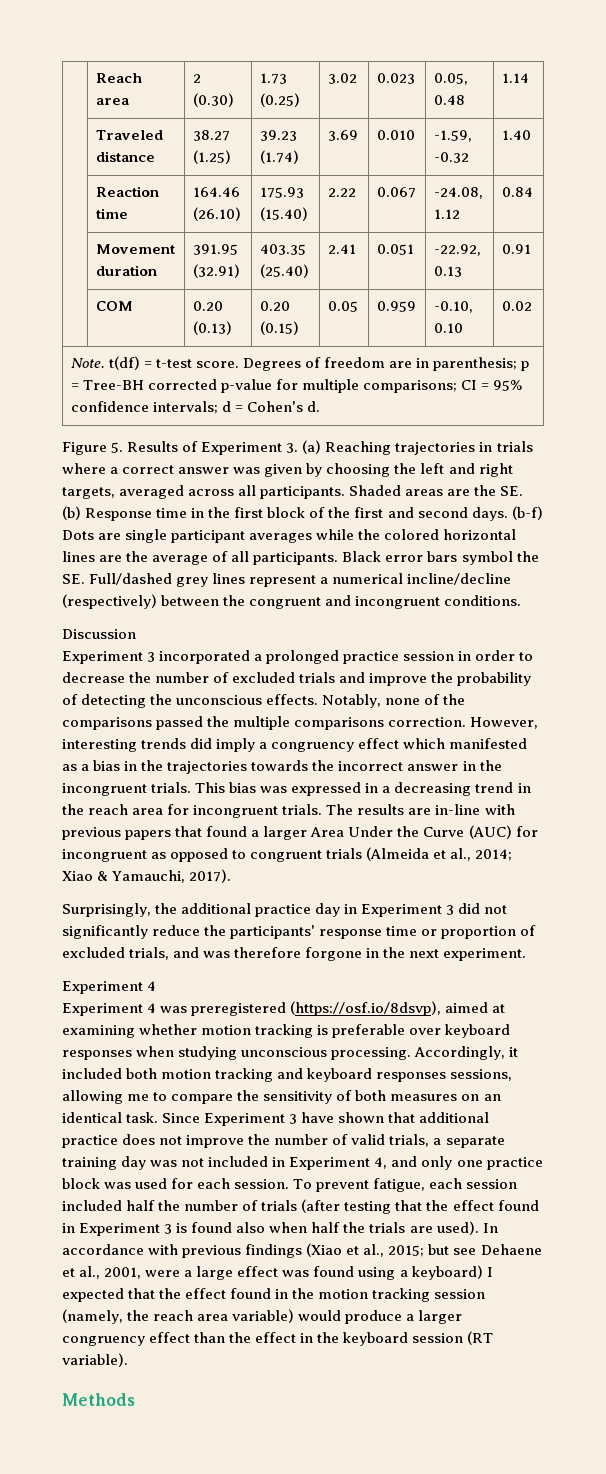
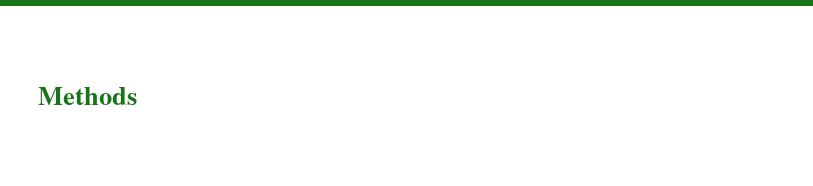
- | Reach area | 2 (0.30) | 1.73 (0.25) | 3.02 | 0.023 | 0.05, 0.48 | 1.14
- | Traveled distance | 38.27 (1.25) | 39.23 (1.74) | 3.69 | 0.010 | -1.59, -0.32 | 1.40
- | Reaction time | 164.46 (26.10) | 175.93 (15.40) | 2.22 | 0.067 | -24.08, 1.12 | 0.84
- | Movement duration | 391.95 (32.91) | 403.35 (25.40) | 2.41 | 0.051 | -22.92, 0.13 | 0.91
- | COM | 0.20 (0.13) | 0.20 (0.15) | 0.05 | 0.959 | -0.10, 0.10 | 0.02
- Note. t(df) = t-test score. Degrees of freedom are in parenthesis; p = Tree-BH corrected p-value for multiple comparisons; CI = 95% confidence intervals; d = Cohen's d.
- Figure 5. Results of Experiment 3. (a) Reaching trajectories in trials where a correct answer was given by choosing the left and right targets, averaged across all participants. Shaded areas are the SE. (b) Response time in the first block of the first and second days. (b-f) Dots are single participant averages while the colored horizontal lines are the average of all participants. Black error bars symbol the SE. Full/dashed grey lines represent a numerical incline/decline (respectively) between the congruent and incongruent conditions.
- Discussion
- Experiment 3 incorporated a prolonged practice session in order to decrease the number of excluded trials and improve the probability of detecting the unconscious effects. Notably, none of the comparisons passed the multiple comparisons correction. However, interesting trends did imply a congruency effect which manifested as a bias in the trajectories towards the incorrect answer in the incongruent trials. This bias was expressed in a decreasing trend in the reach area for incongruent trials. The results are in-line with previous papers that found a larger Area Under the Curve (AUC) for incongruent as opposed to congruent trials (Almeida et al., 2014; Xiao & Yamauchi, 2017).
- Surprisingly, the additional practice day in Experiment 3 did not significantly reduce the participants' response time or proportion of excluded trials, and was therefore forgone in the next experiment.
- Experiment 4
- Experiment 4 was preregistered (https://osf.io/8dsvp), aimed at examining whether motion tracking is preferable over keyboard responses when studying unconscious processing. Accordingly, it included both motion tracking and keyboard responses sessions, allowing me to compare the sensitivity of both measures on an identical task. Since Experiment 3 have shown that additional practice does not improve the number of valid trials, a separate training day was not included in Experiment 4, and only one practice block was used for each session. To prevent fatigue, each session included half the number of trials (after testing that the effect found in Experiment 3 is found also when half the trials are used). In accordance with previous findings (Xiao et al., 2015; but see Dehaene et al., 2001, were a large effect was found using a keyboard) I expected that the effect found in the motion tracking session (namely, the reach area variable) would produce a larger congruency effect than the effect in the keyboard session (RT variable).

